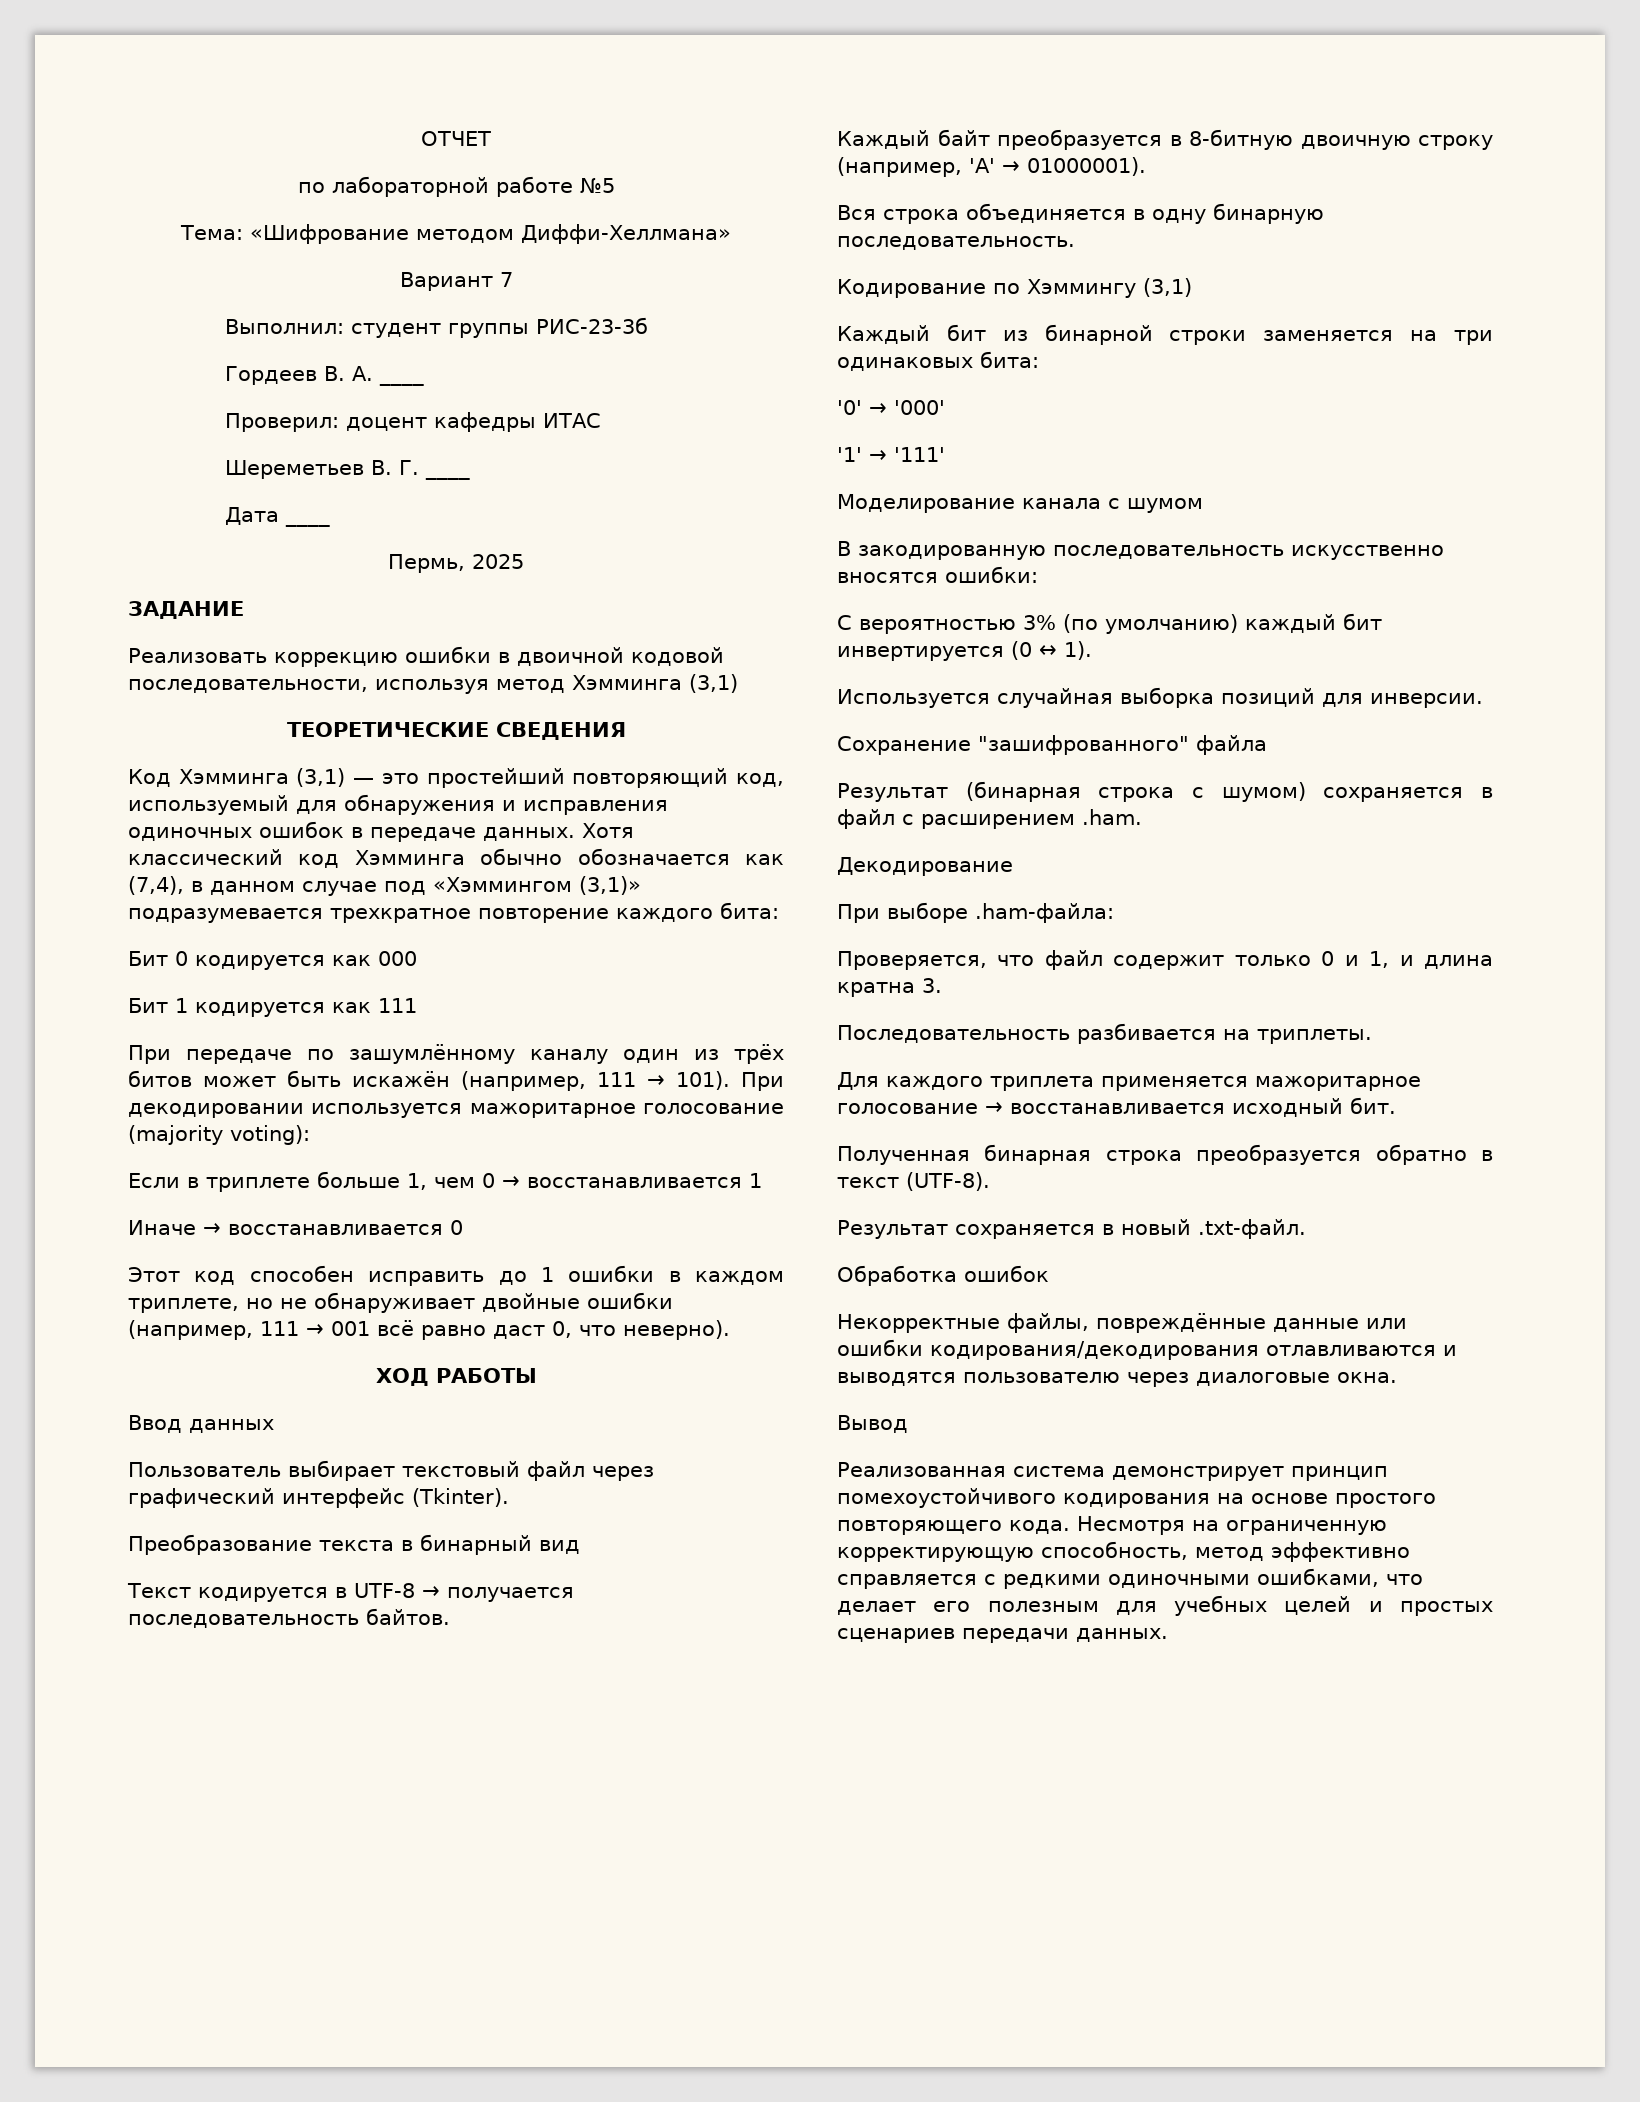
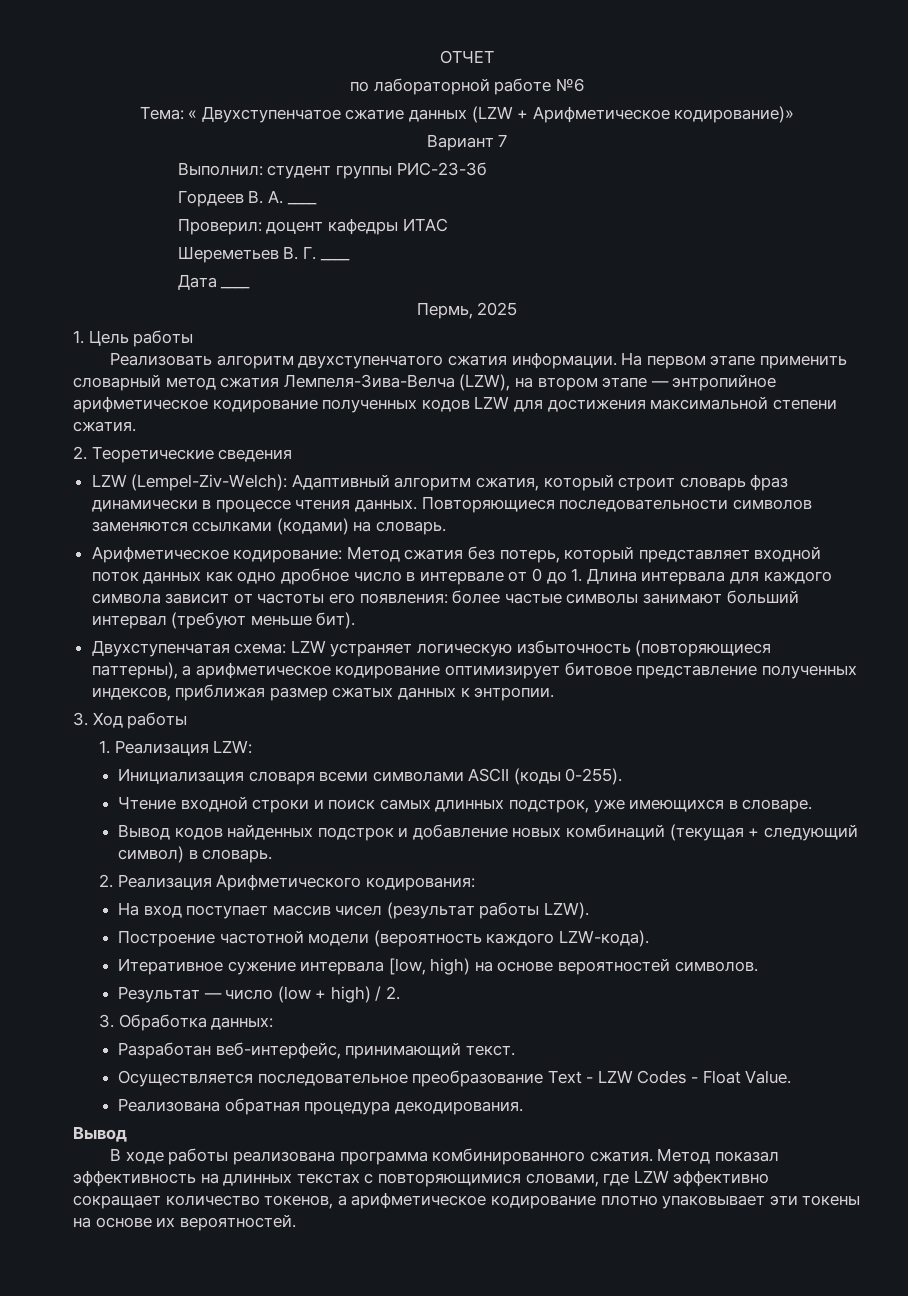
- по лабораторной работе №5
+ по лабораторной работе №6
- Тема: «Шифрование методом Диффи-Хеллмана»
+ Тема: « Двухступенчатое сжатие данных (LZW + Арифметическое кодирование)»
- ЗАДАНИЕ
- Реализовать коррекцию ошибки в двоичной кодовой последовательности, используя метод Хэмминга (3,1)
- ТЕОРЕТИЧЕСКИЕ СВЕДЕНИЯ
- Код Хэмминга (3,1) — это простейший повторяющий код, используемый для обнаружения и исправления одиночных ошибок в передаче данных. Хотя классический код Хэмминга обычно обозначается как (7,4), в данном случае под «Хэммингом (3,1)» подразумевается трехкратное повторение каждого бита:
- Бит 0 кодируется как 000
- Бит 1 кодируется как 111
- При передаче по зашумлённому каналу один из трёх битов может быть искажён (например, 111 → 101). При декодировании используется мажоритарное голосование (majority voting):
- Если в триплете больше 1, чем 0 → восстанавливается 1
- Иначе → восстанавливается 0
- Этот код способен исправить до 1 ошибки в каждом триплете, но не обнаруживает двойные ошибки (например, 111 → 001 всё равно даст 0, что неверно).
- ХОД РАБОТЫ
- Ввод данных
- Пользователь выбирает текстовый файл через графический интерфейс (Tkinter).
- Преобразование текста в бинарный вид
- Текст кодируется в UTF-8 → получается последовательность байтов.
- Каждый байт преобразуется в 8-битную двоичную строку (например, 'A' → 01000001).
- Вся строка объединяется в одну бинарную последовательность.
- Кодирование по Хэммингу (3,1)
- Каждый бит из бинарной строки заменяется на три одинаковых бита:
- '0' → '000'
- '1' → '111'
- Моделирование канала с шумом
- В закодированную последовательность искусственно вносятся ошибки:
- С вероятностью 3% (по умолчанию) каждый бит инвертируется (0 ↔ 1).
- Используется случайная выборка позиций для инверсии.
- Сохранение "зашифрованного" файла
- Результат (бинарная строка с шумом) сохраняется в файл с расширением .ham.
- Декодирование
- При выборе .ham-файла:
- Проверяется, что файл содержит только 0 и 1, и длина кратна 3.
- Последовательность разбивается на триплеты.
- Для каждого триплета применяется мажоритарное голосование → восстанавливается исходный бит.
- Полученная бинарная строка преобразуется обратно в текст (UTF-8).
- Результат сохраняется в новый .txt-файл.
- Обработка ошибок
- Некорректные файлы, повреждённые данные или ошибки кодирования/декодирования отлавливаются и выводятся пользователю через диалоговые окна.
+ 1. Цель работы
+ Реализовать алгоритм двухступенчатого сжатия информации. На первом этапе применить словарный метод сжатия Лемпеля-Зива-Велча (LZW), на втором этапе — энтропийное арифметическое кодирование полученных кодов LZW для достижения максимальной степени сжатия.
+ 2. Теоретические сведения
+ LZW (Lempel-Ziv-Welch): Адаптивный алгоритм сжатия, который строит словарь фраз динамически в процессе чтения данных. Повторяющиеся последовательности символов заменяются ссылками (кодами) на словарь.
+ Арифметическое кодирование: Метод сжатия без потерь, который представляет входной поток данных как одно дробное число в интервале от 0 до 1. Длина интервала для каждого символа зависит от частоты его появления: более частые символы занимают больший интервал (требуют меньше бит).
+ Двухступенчатая схема: LZW устраняет логическую избыточность (повторяющиеся паттерны), а арифметическое кодирование оптимизирует битовое представление полученных индексов, приближая размер сжатых данных к энтропии.
+ 3. Ход работы
+ 1. Реализация LZW:
+ Инициализация словаря всеми символами ASCII (коды 0-255).
+ Чтение входной строки и поиск самых длинных подстрок, уже имеющихся в словаре.
+ Вывод кодов найденных подстрок и добавление новых комбинаций (текущая + следующий символ) в словарь.
+ 2. Реализация Арифметического кодирования:
+ На вход поступает массив чисел (результат работы LZW).
+ Построение частотной модели (вероятность каждого LZW-кода).
+ Итеративное сужение интервала [low, high) на основе вероятностей символов.
+ Результат — число (low + high) / 2.
+ 3. Обработка данных:
+ Разработан веб-интерфейс, принимающий текст.
+ Осуществляется последовательное преобразование Text - LZW Codes - Float Value.
+ Реализована обратная процедура декодирования.
  Вывод
- Реализованная система демонстрирует принцип помехоустойчивого кодирования на основе простого повторяющего кода. Несмотря на ограниченную корректирующую способность, метод эффективно справляется с редкими одиночными ошибками, что делает его полезным для учебных целей и простых сценариев передачи данных.
+ В ходе работы реализована программа комбинированного сжатия. Метод показал эффективность на длинных текстах с повторяющимися словами, где LZW эффективно сокращает количество токенов, а арифметическое кодирование плотно упаковывает эти токены на основе их вероятностей.

